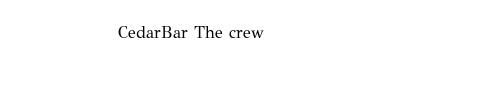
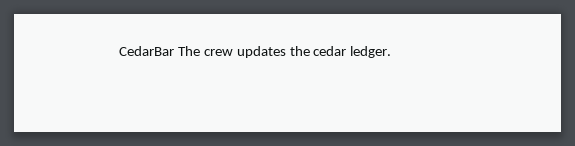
- CedarBar The crew
+ CedarBar The crew updates the cedar ledger.

